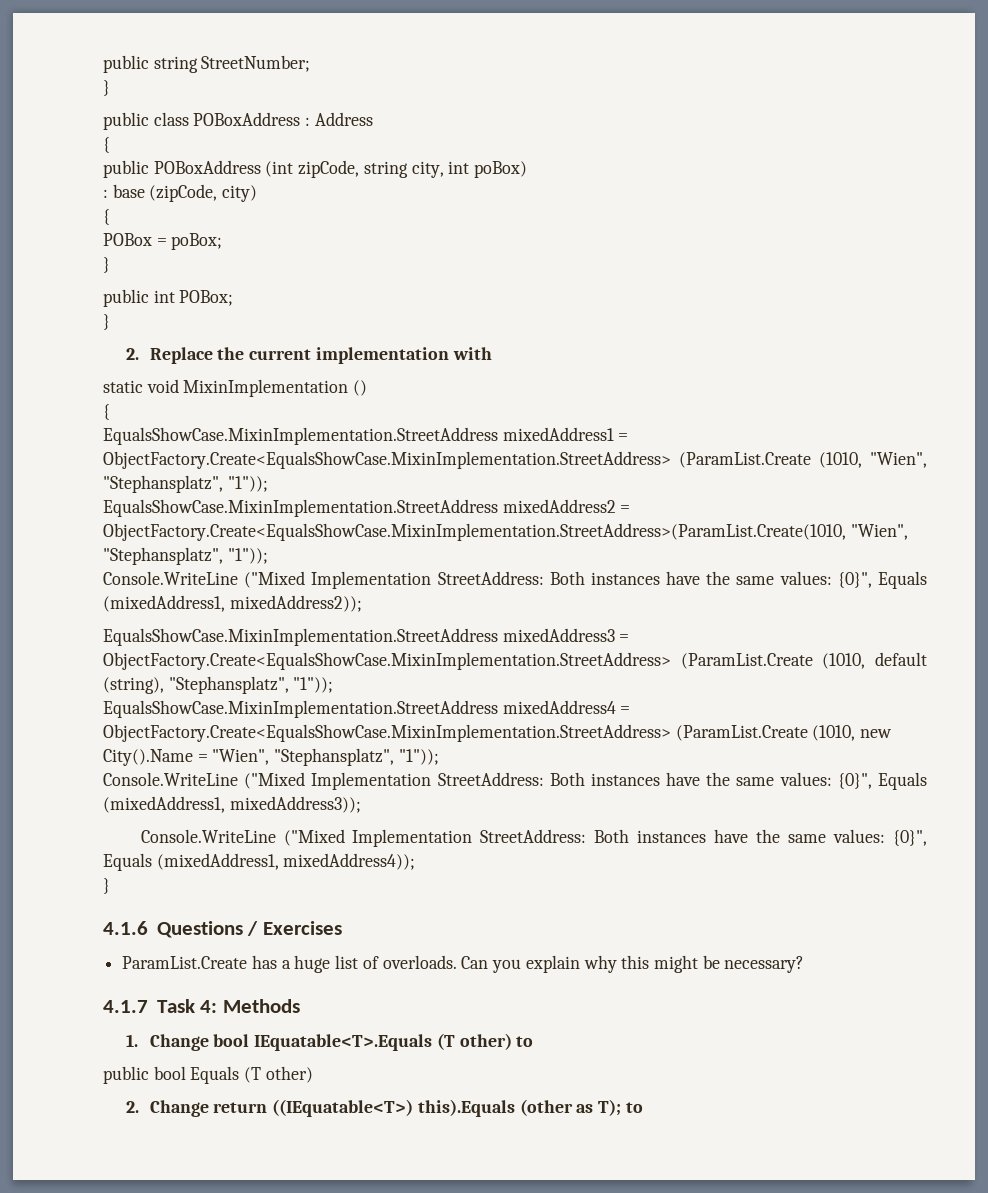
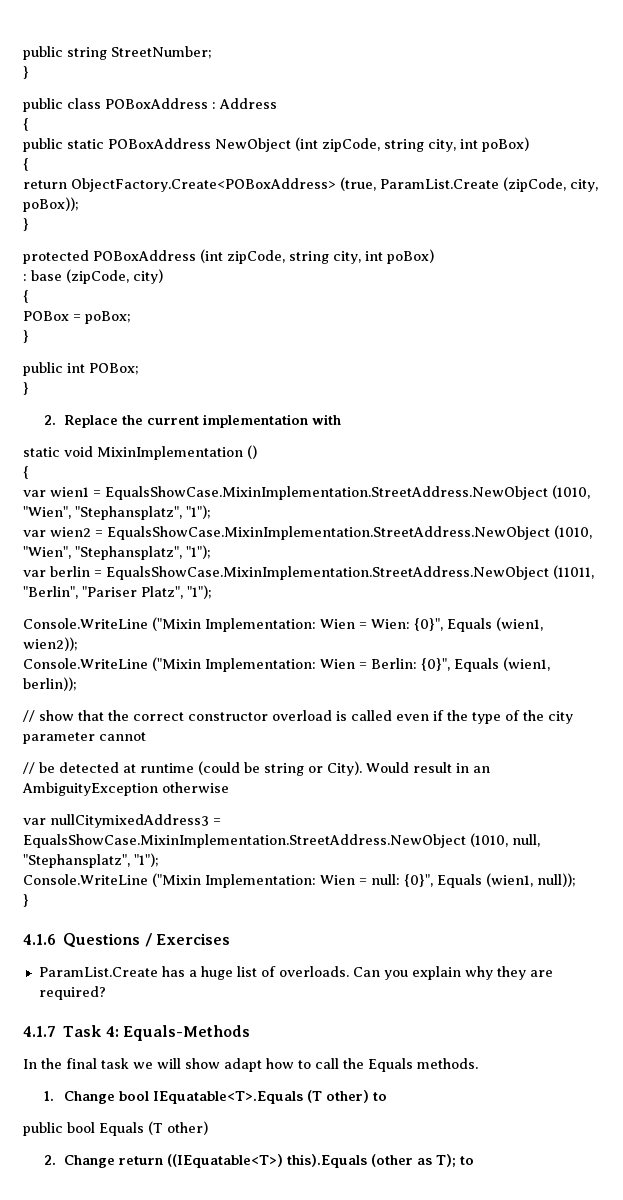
- public POBoxAddress (int zipCode, string city, int poBox)
+ public static POBoxAddress NewObject (int zipCode, string city, int poBox)
+ {
+ return ObjectFactory.Create<POBoxAddress> (true, ParamList.Create (zipCode, city, poBox));
+ }
+ protected POBoxAddress (int zipCode, string city, int poBox)
- EqualsShowCase.MixinImplementation.StreetAddress mixedAddress1 = ObjectFactory.Create<EqualsShowCase.MixinImplementation.StreetAddress> (ParamList.Create (1010, "Wien", "Stephansplatz", "1"));
- EqualsShowCase.MixinImplementation.StreetAddress mixedAddress2 = ObjectFactory.Create<EqualsShowCase.MixinImplementation.StreetAddress>(ParamList.Create(1010, "Wien", "Stephansplatz", "1"));
- Console.WriteLine ("Mixed Implementation StreetAddress: Both instances have the same values: {0}", Equals (mixedAddress1, mixedAddress2));
- EqualsShowCase.MixinImplementation.StreetAddress mixedAddress3 = ObjectFactory.Create<EqualsShowCase.MixinImplementation.StreetAddress> (ParamList.Create (1010, default (string), "Stephansplatz", "1"));
- EqualsShowCase.MixinImplementation.StreetAddress mixedAddress4 = ObjectFactory.Create<EqualsShowCase.MixinImplementation.StreetAddress> (ParamList.Create (1010, new City().Name = "Wien", "Stephansplatz", "1"));
- Console.WriteLine ("Mixed Implementation StreetAddress: Both instances have the same values: {0}", Equals (mixedAddress1, mixedAddress3));
- Console.WriteLine ("Mixed Implementation StreetAddress: Both instances have the same values: {0}", Equals (mixedAddress1, mixedAddress4));
+ var wien1 = EqualsShowCase.MixinImplementation.StreetAddress.NewObject (1010, "Wien", "Stephansplatz", "1");
+ var wien2 = EqualsShowCase.MixinImplementation.StreetAddress.NewObject (1010, "Wien", "Stephansplatz", "1");
+ var berlin = EqualsShowCase.MixinImplementation.StreetAddress.NewObject (11011, "Berlin", "Pariser Platz", "1");
+ Console.WriteLine ("Mixin Implementation: Wien = Wien: {0}", Equals (wien1, wien2));
+ Console.WriteLine ("Mixin Implementation: Wien = Berlin: {0}", Equals (wien1, berlin));
+ // show that the correct constructor overload is called even if the type of the city parameter cannot
+ // be detected at runtime (could be string or City). Would result in an AmbiguityException otherwise
+ var nullCitymixedAddress3 = EqualsShowCase.MixinImplementation.StreetAddress.NewObject (1010, null, "Stephansplatz", "1");
+ Console.WriteLine ("Mixin Implementation: Wien = null: {0}", Equals (wien1, null));
- Can you explain why this might be necessary?
+ Can you explain why they are required?
- 4.1.7 Task 4: Methods
+ 4.1.7 Task 4: Equals-Methods
+ In the final task we will show adapt how to call the Equals methods.

